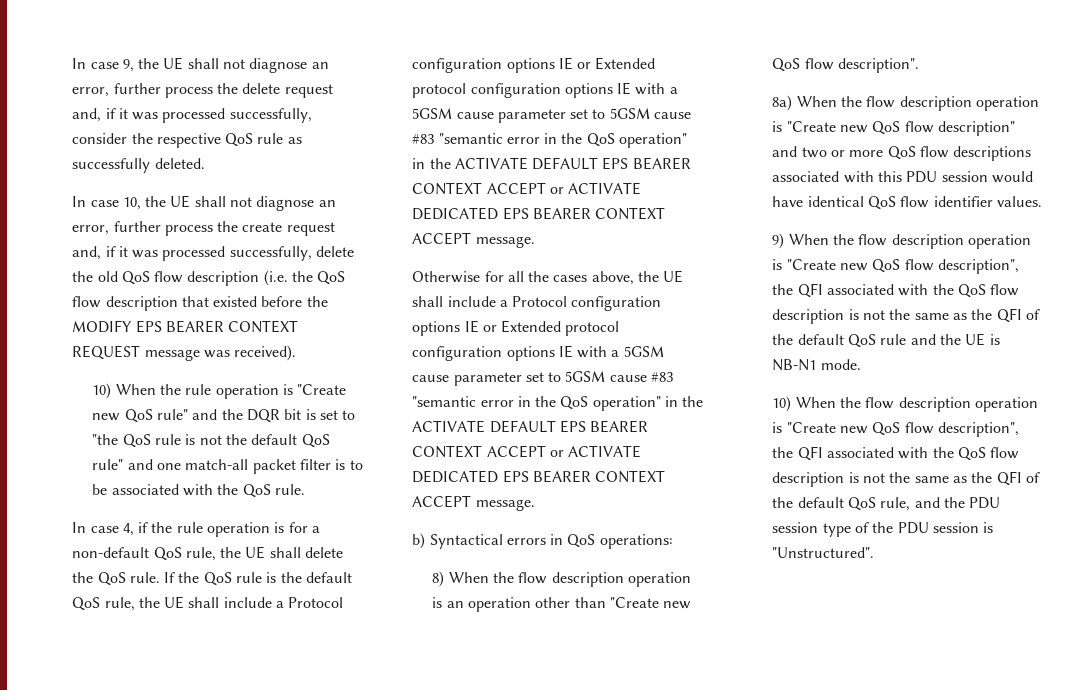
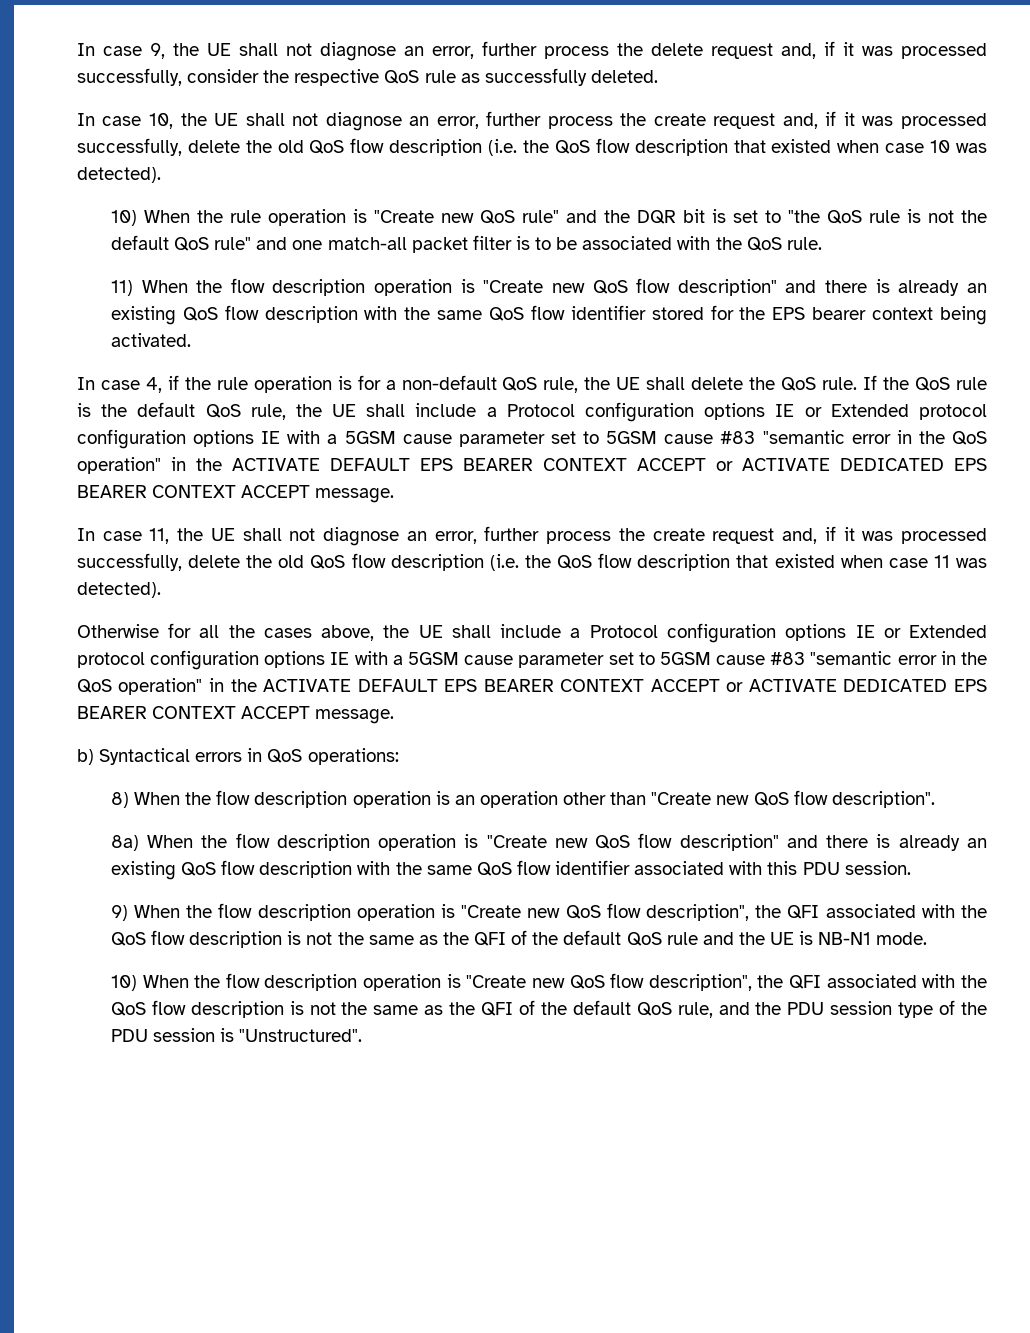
- In case 10, the UE shall not diagnose an error, further process the create request and, if it was processed successfully, delete the old QoS flow description (i.e. the QoS flow description that existed before the MODIFY EPS BEARER CONTEXT REQUEST message was received).
+ In case 10, the UE shall not diagnose an error, further process the create request and, if it was processed successfully, delete the old QoS flow description (i.e. the QoS flow description that existed when case 10 was detected).
+ 11) When the flow description operation is "Create new QoS flow description" and there is already an existing QoS flow description with the same QoS flow identifier stored for the EPS bearer context being activated.
+ In case 11, the UE shall not diagnose an error, further process the create request and, if it was processed successfully, delete the old QoS flow description (i.e. the QoS flow description that existed when case 11 was detected).
- 8a) When the flow description operation is "Create new QoS flow description" and two or more QoS flow descriptions associated with this PDU session would have identical QoS flow identifier values.
+ 8a) When the flow description operation is "Create new QoS flow description" and there is already an existing QoS flow description with the same QoS flow identifier associated with this PDU session.

